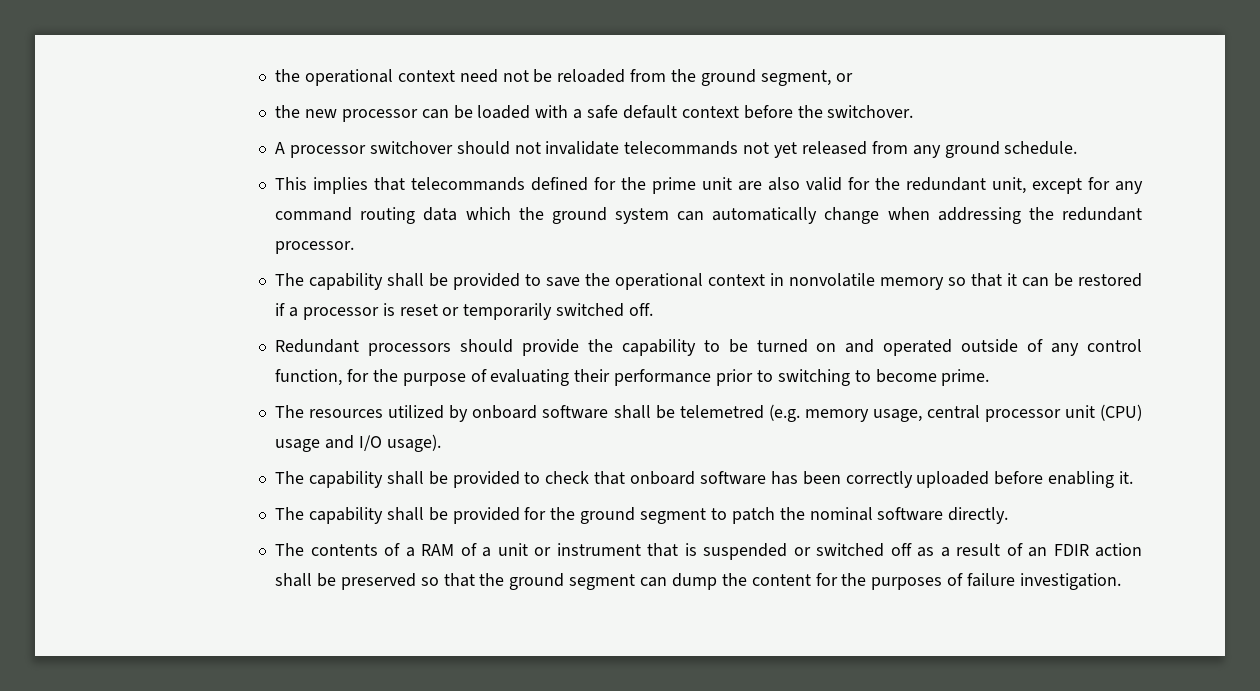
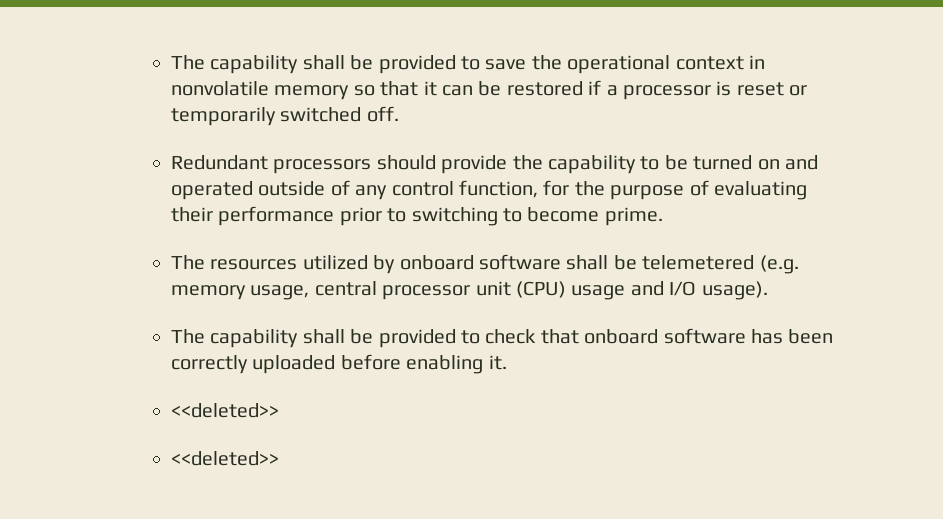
- the operational context need not be reloaded from the ground segment, or
- the new processor can be loaded with a safe default context before the switchover.
- A processor switchover should not invalidate telecommands not yet released from any ground schedule.
- This implies that telecommands defined for the prime unit are also valid for the redundant unit, except for any command routing data which the ground system can automatically change when addressing the redundant processor.
- The resources utilized by onboard software shall be telemetred (e.g. memory usage, central processor unit (CPU) usage and I/O usage).
+ The resources utilized by onboard software shall be telemetered (e.g. memory usage, central processor unit (CPU) usage and I/O usage).
  The capability shall be provided to check that onboard software has been correctly uploaded before enabling it.
- The capability shall be provided for the ground segment to patch the nominal software directly.
- The contents of a RAM of a unit or instrument that is suspended or switched off as a result of an FDIR action shall be preserved so that the ground segment can dump the content for the purposes of failure investigation.
+ <<deleted>>
+ <<deleted>>

